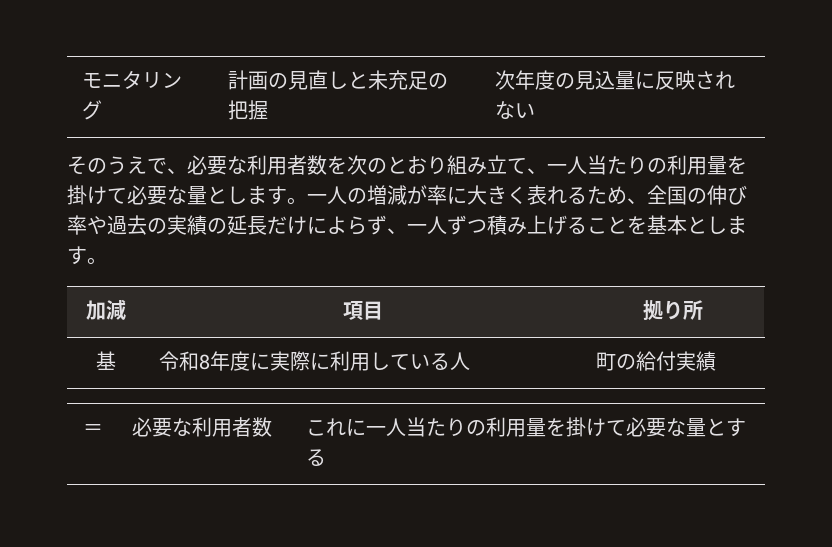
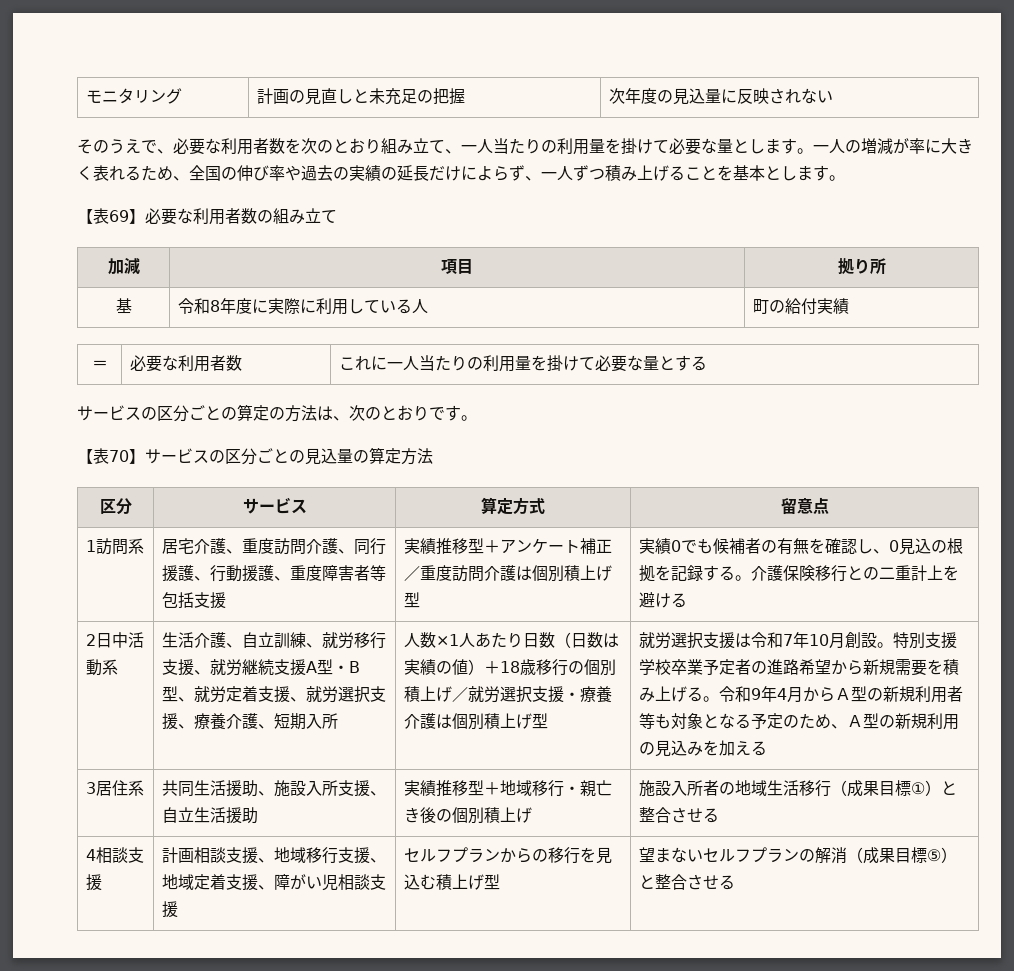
+ 【表69】必要な利用者数の組み立て
+ サービスの区分ごとの算定の方法は、次のとおりです。
+ 【表70】サービスの区分ごとの見込量の算定方法
+ 区分 | サービス | 算定方式 | 留意点
+ 1訪問系 | 居宅介護、重度訪問介護、同行援護、行動援護、重度障害者等包括支援 | 実績推移型＋アンケート補正／重度訪問介護は個別積上げ型 | 実績0でも候補者の有無を確認し、0見込の根拠を記録する。介護保険移行との二重計上を避ける
+ 2日中活動系 | 生活介護、自立訓練、就労移行支援、就労継続支援A型・B型、就労定着支援、就労選択支援、療養介護、短期入所 | 人数×1人あたり日数（日数は実績の値）＋18歳移行の個別積上げ／就労選択支援・療養介護は個別積上げ型 | 就労選択支援は令和7年10月創設。特別支援学校卒業予定者の進路希望から新規需要を積み上げる。令和9年4月からＡ型の新規利用者等も対象となる予定のため、Ａ型の新規利用の見込みを加える
+ 3居住系 | 共同生活援助、施設入所支援、自立生活援助 | 実績推移型＋地域移行・親亡き後の個別積上げ | 施設入所者の地域生活移行（成果目標①）と整合させる
+ 4相談支援 | 計画相談支援、地域移行支援、地域定着支援、障がい児相談支援 | セルフプランからの移行を見込む積上げ型 | 望まないセルフプランの解消（成果目標⑤）と整合させる

